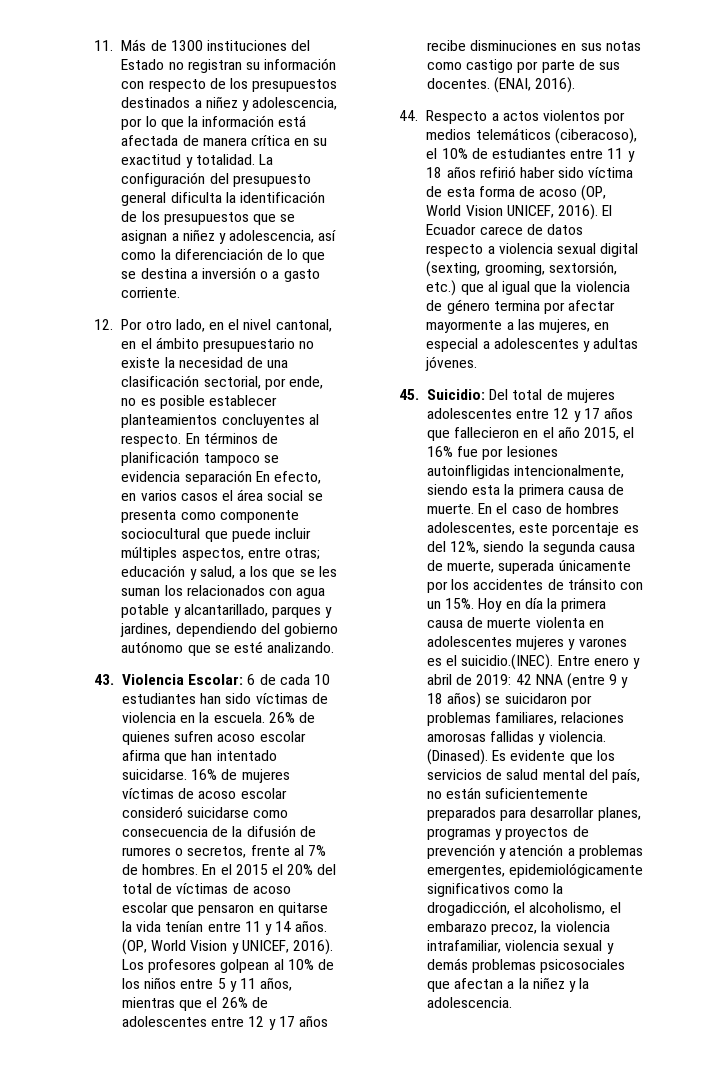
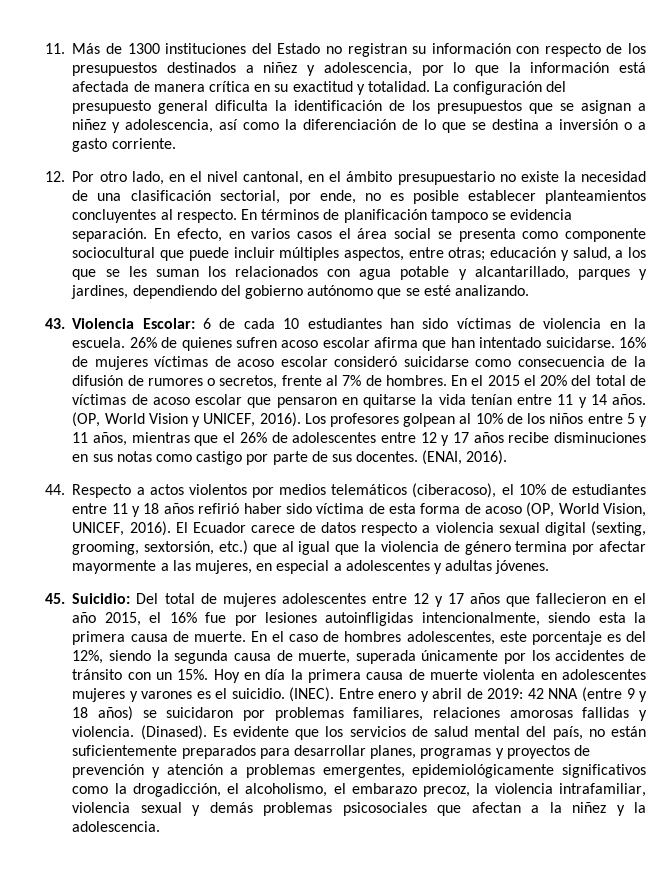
- En términos de planificación tampoco se evidencia separación En efecto, en varios casos el área social se presenta como componente sociocultural que puede incluir múltiples aspectos, entre otras; educación y salud, a los que se les suman los relacionados con agua potable y alcantarillado, parques y jardines, dependiendo del gobierno autónomo que se esté analizando.
+ En términos de planificación tampoco se evidencia separación. En efecto, en varios casos el área social se presenta como componente sociocultural que puede incluir múltiples aspectos, entre otras; educación y salud, a los que se les suman los relacionados con agua potable y alcantarillado, parques y jardines, dependiendo del gobierno autónomo que se esté analizando.
- 44. Respecto a actos violentos por medios telemáticos (ciberacoso), el 10% de estudiantes entre 11 y 18 años refirió haber sido víctima de esta forma de acoso (OP, World Vision UNICEF, 2016).
+ 44. Respecto a actos violentos por medios telemáticos (ciberacoso), el 10% de estudiantes entre 11 y 18 años refirió haber sido víctima de esta forma de acoso (OP, World Vision, UNICEF, 2016).
- Hoy en día la primera causa de muerte violenta en adolescentes mujeres y varones es el suicidio.(INEC). Entre enero y abril de 2019: 42 NNA (entre 9 y 18 años) se suicidaron por problemas familiares, relaciones amorosas fallidas y violencia.
+ Hoy en día la primera causa de muerte violenta en adolescentes mujeres y varones es el suicidio. (INEC). Entre enero y abril de 2019: 42 NNA (entre 9 y 18 años) se suicidaron por problemas familiares, relaciones amorosas fallidas y violencia.

